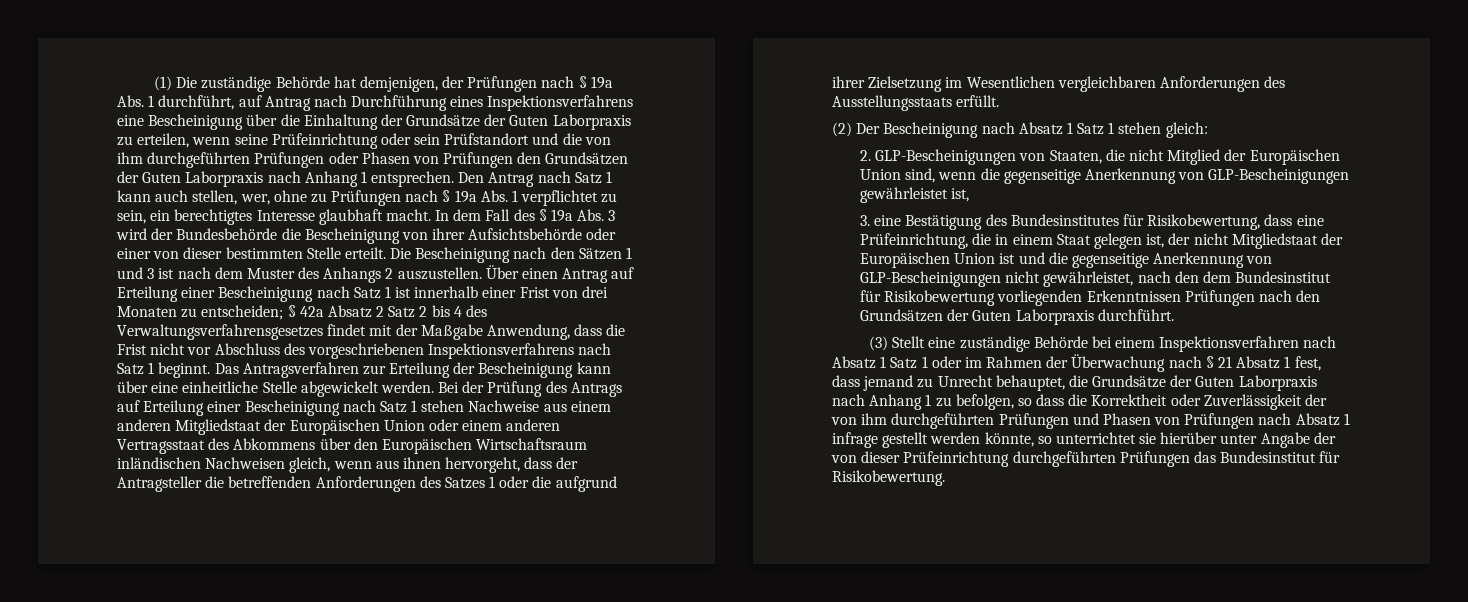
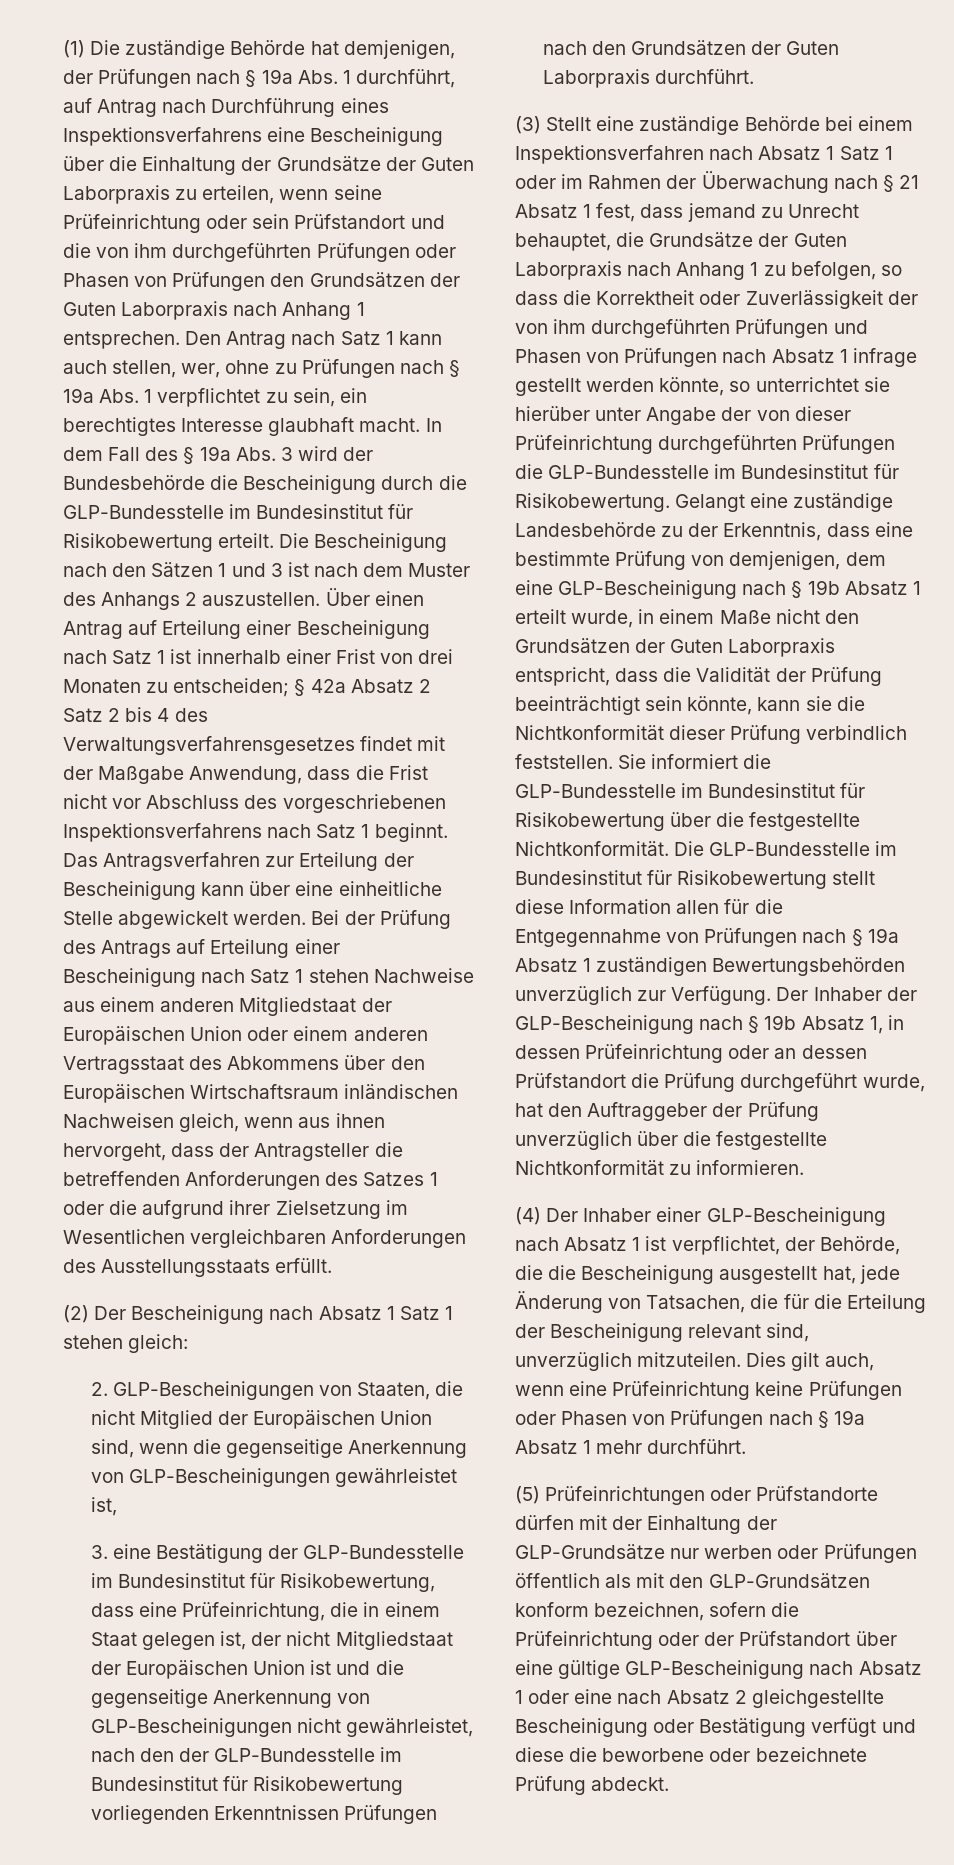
- In dem Fall des § 19a Abs. 3 wird der Bundesbehörde die Bescheinigung von ihrer Aufsichtsbehörde oder einer von dieser bestimmten Stelle erteilt.
+ In dem Fall des § 19a Abs. 3 wird der Bundesbehörde die Bescheinigung durch die GLP-Bundesstelle im Bundesinstitut für Risikobewertung erteilt.
- 3. eine Bestätigung des Bundesinstitutes für Risikobewertung, dass eine Prüfeinrichtung, die in einem Staat gelegen ist, der nicht Mitgliedstaat der Europäischen Union ist und die gegenseitige Anerkennung von GLP-Bescheinigungen nicht gewährleistet, nach den dem Bundesinstitut für Risikobewertung vorliegenden Erkenntnissen Prüfungen nach den Grundsätzen der Guten Laborpraxis durchführt.
+ 3. eine Bestätigung der GLP-Bundesstelle im Bundesinstitut für Risikobewertung, dass eine Prüfeinrichtung, die in einem Staat gelegen ist, der nicht Mitgliedstaat der Europäischen Union ist und die gegenseitige Anerkennung von GLP-Bescheinigungen nicht gewährleistet, nach den der GLP-Bundesstelle im Bundesinstitut für Risikobewertung vorliegenden Erkenntnissen Prüfungen nach den Grundsätzen der Guten Laborpraxis durchführt.
- (3) Stellt eine zuständige Behörde bei einem Inspektionsverfahren nach Absatz 1 Satz 1 oder im Rahmen der Überwachung nach § 21 Absatz 1 fest, dass jemand zu Unrecht behauptet, die Grundsätze der Guten Laborpraxis nach Anhang 1 zu befolgen, so dass die Korrektheit oder Zuverlässigkeit der von ihm durchgeführten Prüfungen und Phasen von Prüfungen nach Absatz 1 infrage gestellt werden könnte, so unterrichtet sie hierüber unter Angabe der von dieser Prüfeinrichtung durchgeführten Prüfungen das Bundesinstitut für Risikobewertung.
+ (3) Stellt eine zuständige Behörde bei einem Inspektionsverfahren nach Absatz 1 Satz 1 oder im Rahmen der Überwachung nach § 21 Absatz 1 fest, dass jemand zu Unrecht behauptet, die Grundsätze der Guten Laborpraxis nach Anhang 1 zu befolgen, so dass die Korrektheit oder Zuverlässigkeit der von ihm durchgeführten Prüfungen und Phasen von Prüfungen nach Absatz 1 infrage gestellt werden könnte, so unterrichtet sie hierüber unter Angabe der von dieser Prüfeinrichtung durchgeführten Prüfungen die GLP-Bundesstelle im Bundesinstitut für Risikobewertung. Gelangt eine zuständige Landesbehörde zu der Erkenntnis, dass eine bestimmte Prüfung von demjenigen, dem eine GLP-Bescheinigung nach § 19b Absatz 1 erteilt wurde, in einem Maße nicht den Grundsätzen der Guten Laborpraxis entspricht, dass die Validität der Prüfung beeinträchtigt sein könnte, kann sie die Nichtkonformität dieser Prüfung verbindlich feststellen. Sie informiert die GLP-Bundesstelle im Bundesinstitut für Risikobewertung über die festgestellte Nichtkonformität. Die GLP-Bundesstelle im Bundesinstitut für Risikobewertung stellt diese Information allen für die Entgegennahme von Prüfungen nach § 19a Absatz 1 zuständigen Bewertungsbehörden unverzüglich zur Verfügung. Der Inhaber der GLP-Bescheinigung nach § 19b Absatz 1, in dessen Prüfeinrichtung oder an dessen Prüfstandort die Prüfung durchgeführt wurde, hat den Auftraggeber der Prüfung unverzüglich über die festgestellte Nichtkonformität zu informieren.
+ (4) Der Inhaber einer GLP-Bescheinigung nach Absatz 1 ist verpflichtet, der Behörde, die die Bescheinigung ausgestellt hat, jede Änderung von Tatsachen, die für die Erteilung der Bescheinigung relevant sind, unverzüglich mitzuteilen. Dies gilt auch, wenn eine Prüfeinrichtung keine Prüfungen oder Phasen von Prüfungen nach § 19a Absatz 1 mehr durchführt.
+ (5) Prüfeinrichtungen oder Prüfstandorte dürfen mit der Einhaltung der GLP-Grundsätze nur werben oder Prüfungen öffentlich als mit den GLP-Grundsätzen konform bezeichnen, sofern die Prüfeinrichtung oder der Prüfstandort über eine gültige GLP-Bescheinigung nach Absatz 1 oder eine nach Absatz 2 gleichgestellte Bescheinigung oder Bestätigung verfügt und diese die beworbene oder bezeichnete Prüfung abdeckt.

